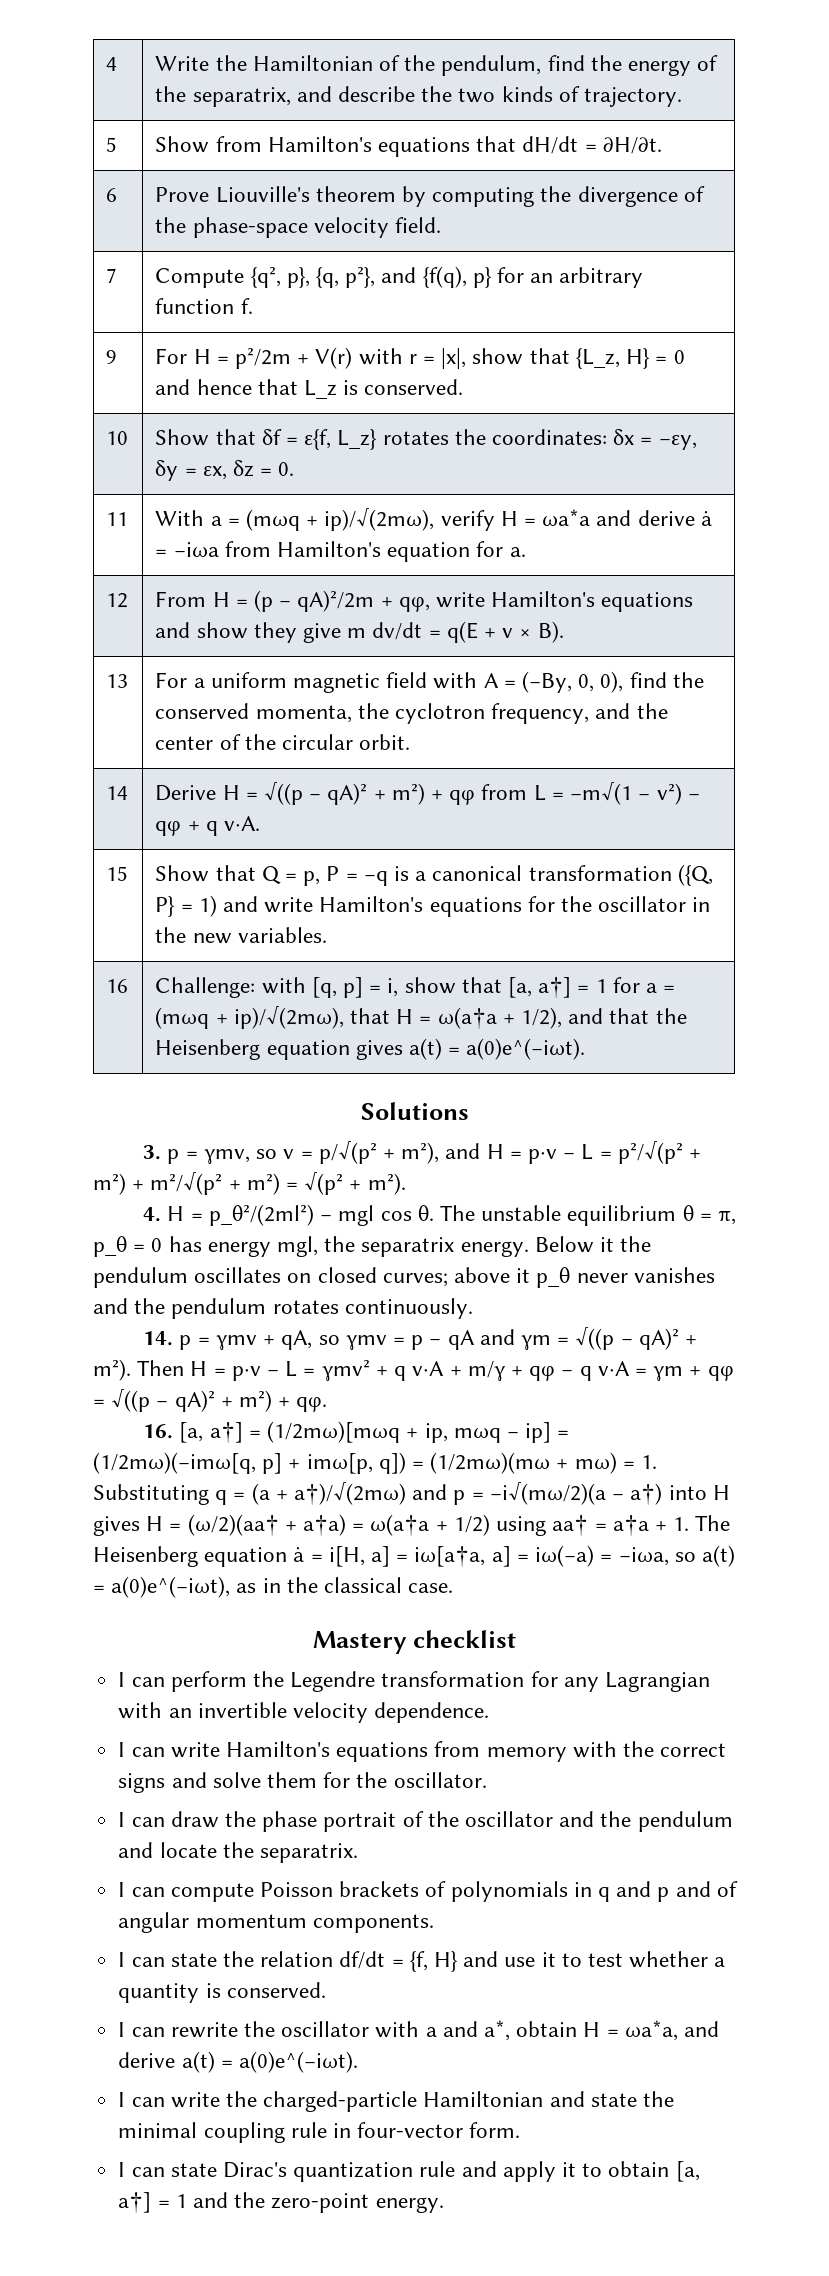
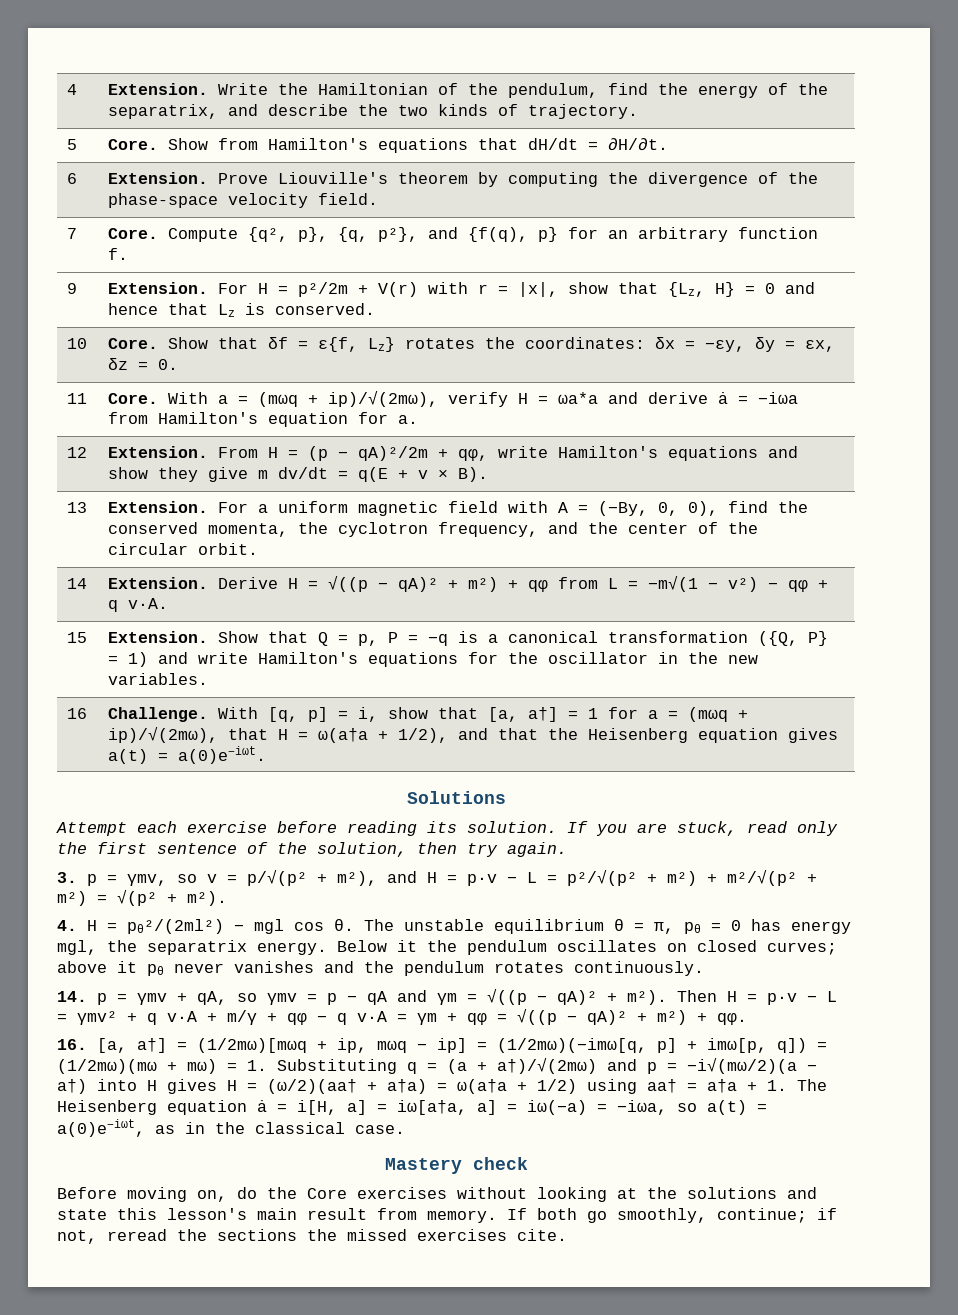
- 4 | Write the Hamiltonian of the pendulum, find the energy of the separatrix, and describe the two kinds of trajectory.
+ 4 | Extension. Write the Hamiltonian of the pendulum, find the energy of the separatrix, and describe the two kinds of trajectory.
- 5 | Show from Hamilton's equations that dH/dt = ∂H/∂t.
+ 5 | Core. Show from Hamilton's equations that dH/dt = ∂H/∂t.
- 6 | Prove Liouville's theorem by computing the divergence of the phase-space velocity field.
+ 6 | Extension. Prove Liouville's theorem by computing the divergence of the phase-space velocity field.
- 7 | Compute {q², p}, {q, p²}, and {f(q), p} for an arbitrary function f.
+ 7 | Core. Compute {q², p}, {q, p²}, and {f(q), p} for an arbitrary function f.
- 9 | For H = p²/2m + V(r) with r = |x|, show that {L_z, H} = 0 and hence that L_z is conserved.
+ 9 | Extension. For H = p²/2m + V(r) with r = |x|, show that {Lz, H} = 0 and hence that Lz is conserved.
- 10 | Show that δf = ε{f, L_z} rotates the coordinates: δx = −εy, δy = εx, δz = 0.
+ 10 | Core. Show that δf = ε{f, Lz} rotates the coordinates: δx = −εy, δy = εx, δz = 0.
- 11 | With a = (mωq + ip)/√(2mω), verify H = ωa*a and derive ȧ = −iωa from Hamilton's equation for a.
+ 11 | Core. With a = (mωq + ip)/√(2mω), verify H = ωa*a and derive ȧ = −iωa from Hamilton's equation for a.
- 12 | From H = (p − qA)²/2m + qφ, write Hamilton's equations and show they give m dv/dt = q(E + v × B).
+ 12 | Extension. From H = (p − qA)²/2m + qφ, write Hamilton's equations and show they give m dv/dt = q(E + v × B).
- 13 | For a uniform magnetic field with A = (−By, 0, 0), find the conserved momenta, the cyclotron frequency, and the center of the circular orbit.
+ 13 | Extension. For a uniform magnetic field with A = (−By, 0, 0), find the conserved momenta, the cyclotron frequency, and the center of the circular orbit.
- 14 | Derive H = √((p − qA)² + m²) + qφ from L = −m√(1 − v²) − qφ + q v·A.
+ 14 | Extension. Derive H = √((p − qA)² + m²) + qφ from L = −m√(1 − v²) − qφ + q v·A.
- 15 | Show that Q = p, P = −q is a canonical transformation ({Q, P} = 1) and write Hamilton's equations for the oscillator in the new variables.
+ 15 | Extension. Show that Q = p, P = −q is a canonical transformation ({Q, P} = 1) and write Hamilton's equations for the oscillator in the new variables.
- 16 | Challenge: with [q, p] = i, show that [a, a†] = 1 for a = (mωq + ip)/√(2mω), that H = ω(a†a + 1/2), and that the Heisenberg equation gives a(t) = a(0)e^(−iωt).
+ 16 | Challenge. With [q, p] = i, show that [a, a†] = 1 for a = (mωq + ip)/√(2mω), that H = ω(a†a + 1/2), and that the Heisenberg equation gives a(t) = a(0)e−iωt.
+ Attempt each exercise before reading its solution. If you are stuck, read only the first sentence of the solution, then try again.
- 4. H = p_θ²/(2ml²) − mgl cos θ.
+ 4. H = pθ²/(2ml²) − mgl cos θ.
- The unstable equilibrium θ = π, p_θ = 0 has energy mgl, the separatrix energy.
+ The unstable equilibrium θ = π, pθ = 0 has energy mgl, the separatrix energy.
- Below it the pendulum oscillates on closed curves; above it p_θ never vanishes and the pendulum rotates continuously.
+ Below it the pendulum oscillates on closed curves; above it pθ never vanishes and the pendulum rotates continuously.
- 16. [a, a†] = (1/2mω)[mωq + ip, mωq − ip] = (1/2mω)(−imω[q, p] + imω[p, q]) = (1/2mω)(mω + mω) = 1. Substituting q = (a + a†)/√(2mω) and p = −i√(mω/2)(a − a†) into H gives H = (ω/2)(aa† + a†a) = ω(a†a + 1/2) using aa† = a†a + 1. The Heisenberg equation ȧ = i[H, a] = iω[a†a, a] = iω(−a) = −iωa, so a(t) = a(0)e^(−iωt), as in the classical case.
+ 16. [a, a†] = (1/2mω)[mωq + ip, mωq − ip] = (1/2mω)(−imω[q, p] + imω[p, q]) = (1/2mω)(mω + mω) = 1. Substituting q = (a + a†)/√(2mω) and p = −i√(mω/2)(a − a†) into H gives H = (ω/2)(aa† + a†a) = ω(a†a + 1/2) using aa† = a†a + 1. The Heisenberg equation ȧ = i[H, a] = iω[a†a, a] = iω(−a) = −iωa, so a(t) = a(0)e−iωt, as in the classical case.
- Mastery checklist
- I can perform the Legendre transformation for any Lagrangian with an invertible velocity dependence.
- I can write Hamilton's equations from memory with the correct signs and solve them for the oscillator.
- I can draw the phase portrait of the oscillator and the pendulum and locate the separatrix.
- I can compute Poisson brackets of polynomials in q and p and of angular momentum components.
- I can state the relation df/dt = {f, H} and use it to test whether a quantity is conserved.
- I can rewrite the oscillator with a and a*, obtain H = ωa*a, and derive a(t) = a(0)e^(−iωt).
- I can write the charged-particle Hamiltonian and state the minimal coupling rule in four-vector form.
- I can state Dirac's quantization rule and apply it to obtain [a, a†] = 1 and the zero-point energy.
+ Mastery check
+ Before moving on, do the Core exercises without looking at the solutions and state this lesson's main result from memory. If both go smoothly, continue; if not, reread the sections the missed exercises cite.

